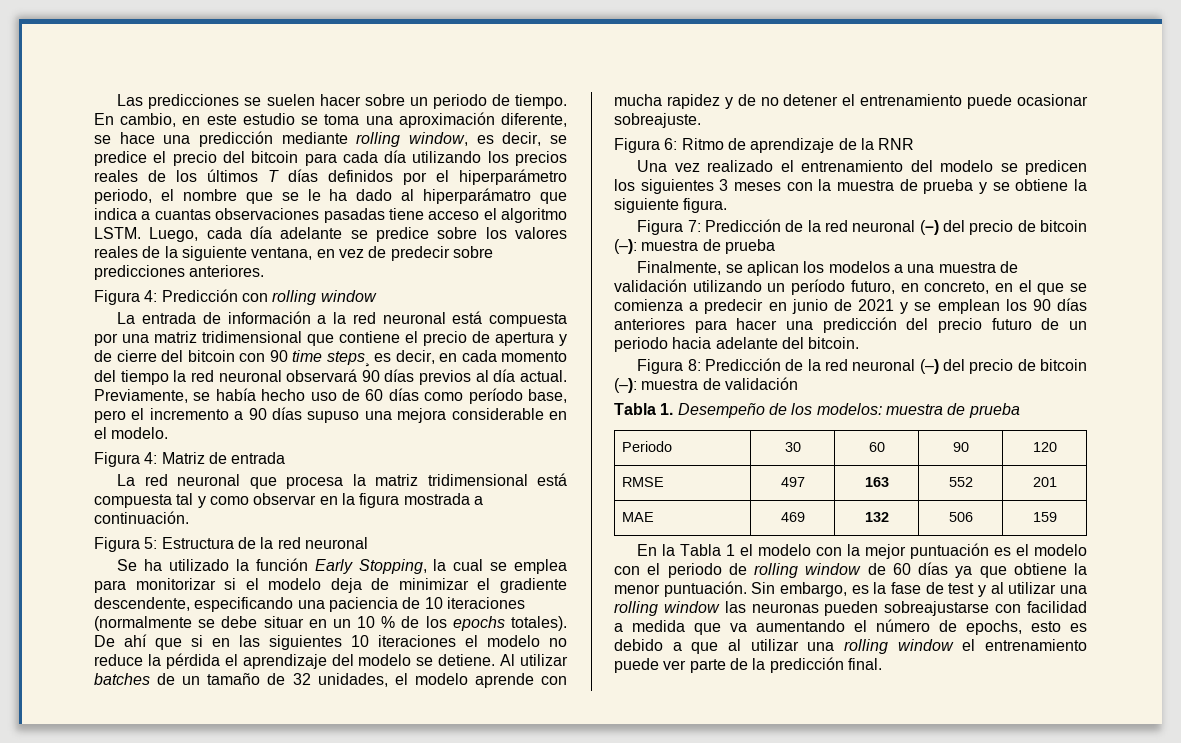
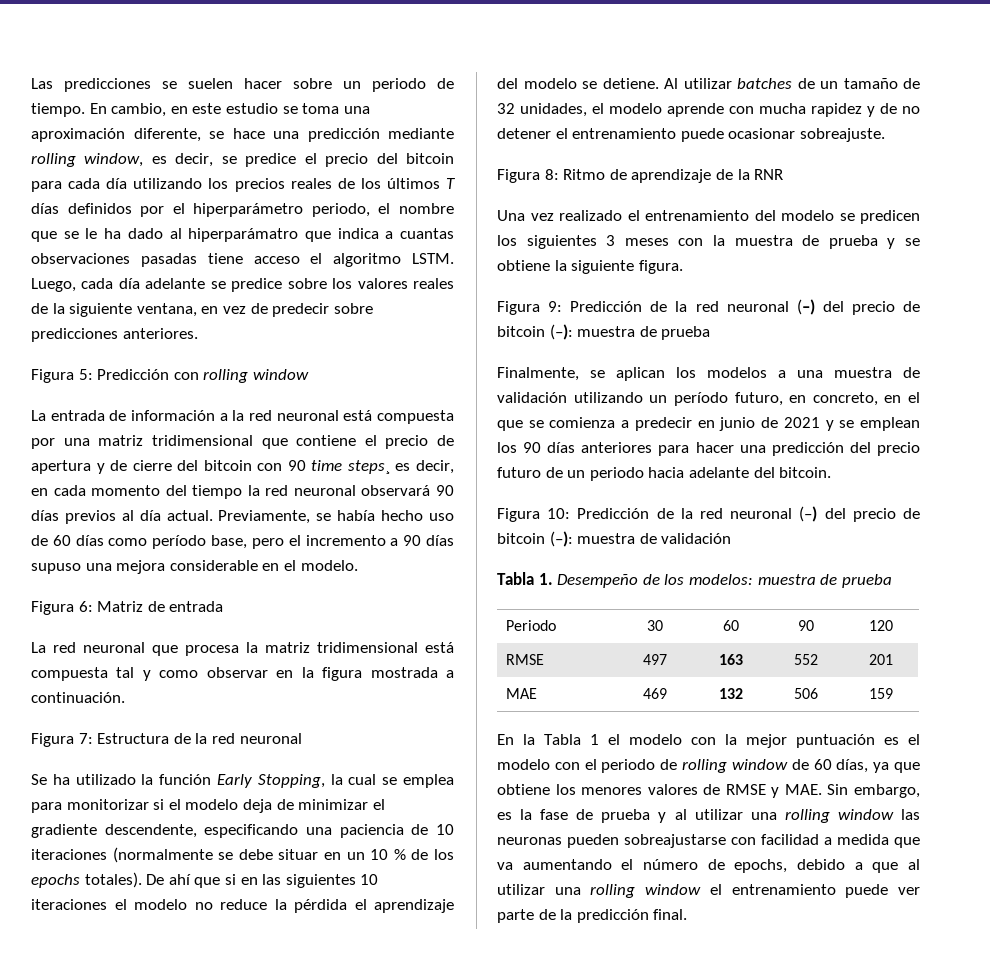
- Figura 4: Predicción con rolling window
+ Figura 5: Predicción con rolling window
- Figura 4: Matriz de entrada
+ Figura 6: Matriz de entrada
- Figura 5: Estructura de la red neuronal
+ Figura 7: Estructura de la red neuronal
- Figura 6: Ritmo de aprendizaje de la RNR
+ Figura 8: Ritmo de aprendizaje de la RNR
- Figura 7: Predicción de la red neuronal (–) del precio de bitcoin (–): muestra de prueba
+ Figura 9: Predicción de la red neuronal (–) del precio de bitcoin (–): muestra de prueba
- Figura 8: Predicción de la red neuronal (–) del precio de bitcoin (–): muestra de validación
+ Figura 10: Predicción de la red neuronal (–) del precio de bitcoin (–): muestra de validación
- En la Tabla 1 el modelo con la mejor puntuación es el modelo con el periodo de rolling window de 60 días ya que obtiene la menor puntuación. Sin embargo, es la fase de test y al utilizar una rolling window las neuronas pueden sobreajustarse con facilidad a medida que va aumentando el número de epochs, esto es debido a que al utilizar una rolling window el entrenamiento puede ver parte de la predicción final.
+ En la Tabla 1 el modelo con la mejor puntuación es el modelo con el periodo de rolling window de 60 días, ya que obtiene los menores valores de RMSE y MAE. Sin embargo, es la fase de prueba y al utilizar una rolling window las neuronas pueden sobreajustarse con facilidad a medida que va aumentando el número de epochs, debido a que al utilizar una rolling window el entrenamiento puede ver parte de la predicción final.

